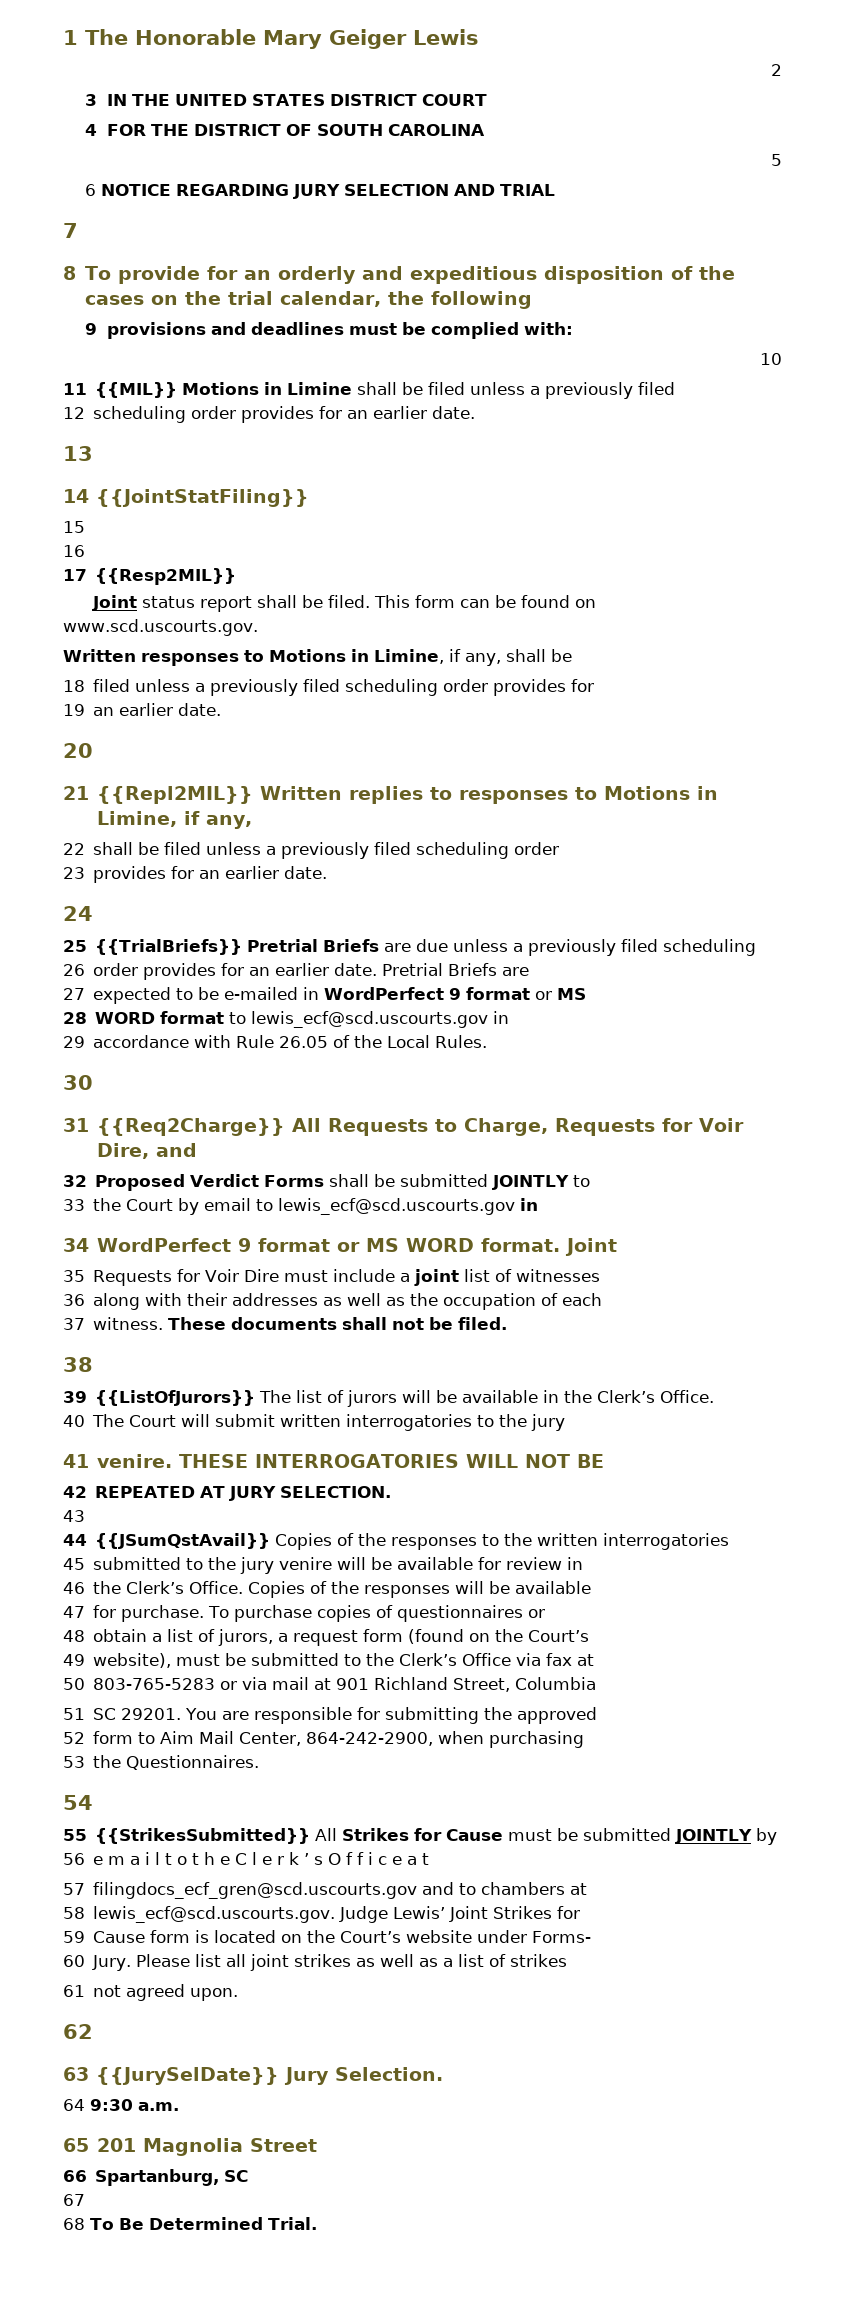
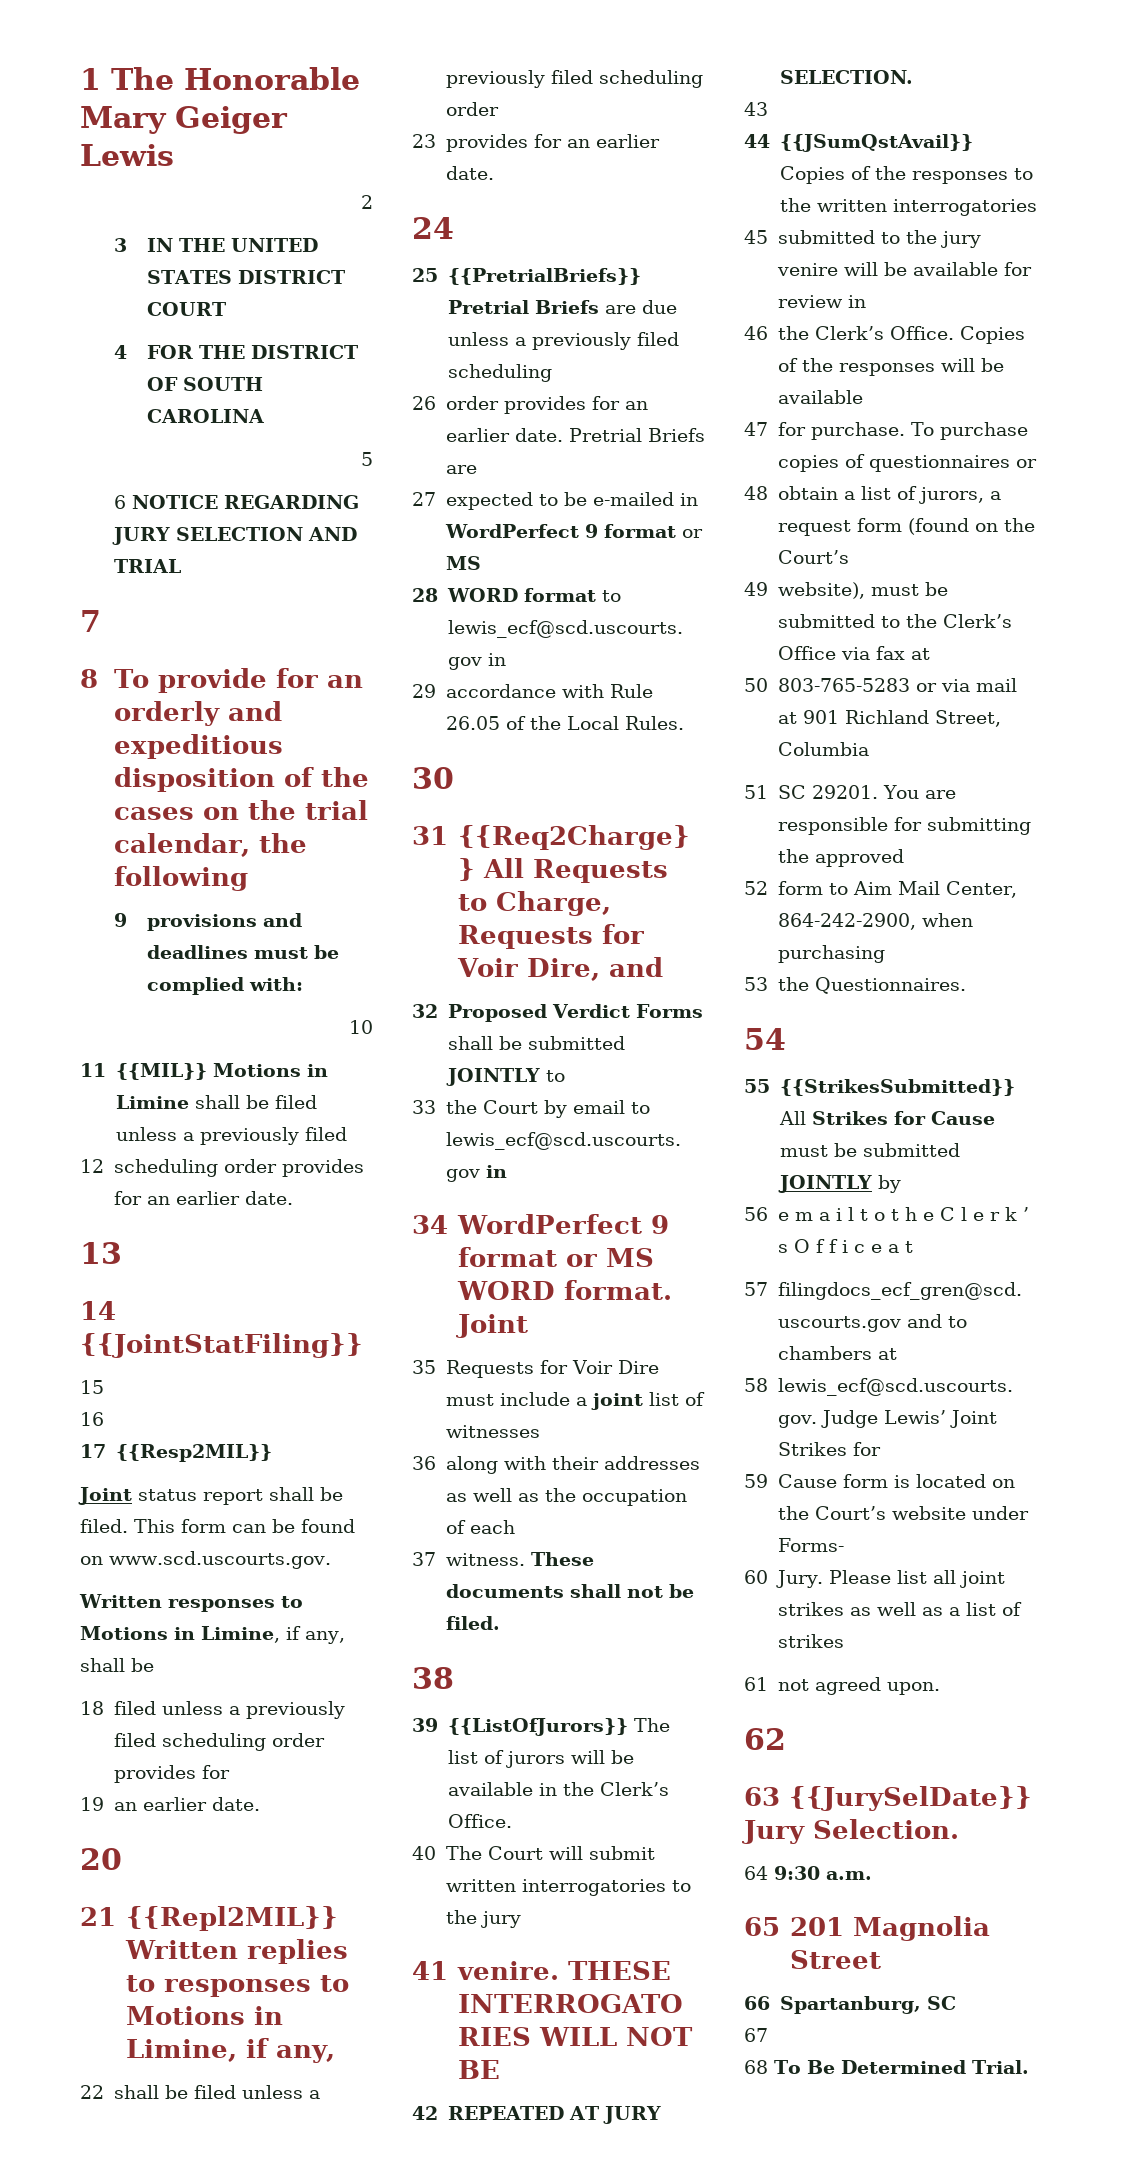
- 25 {{TrialBriefs}} Pretrial Briefs are due unless a previously filed scheduling
+ 25 {{PretrialBriefs}} Pretrial Briefs are due unless a previously filed scheduling

